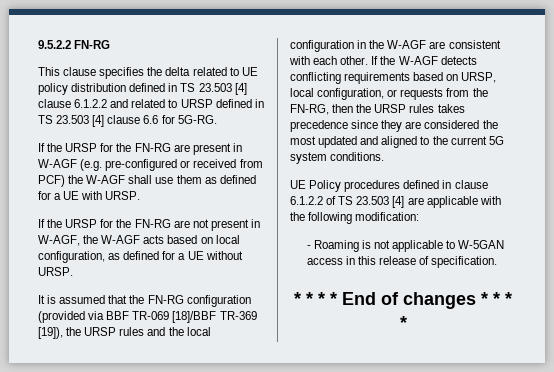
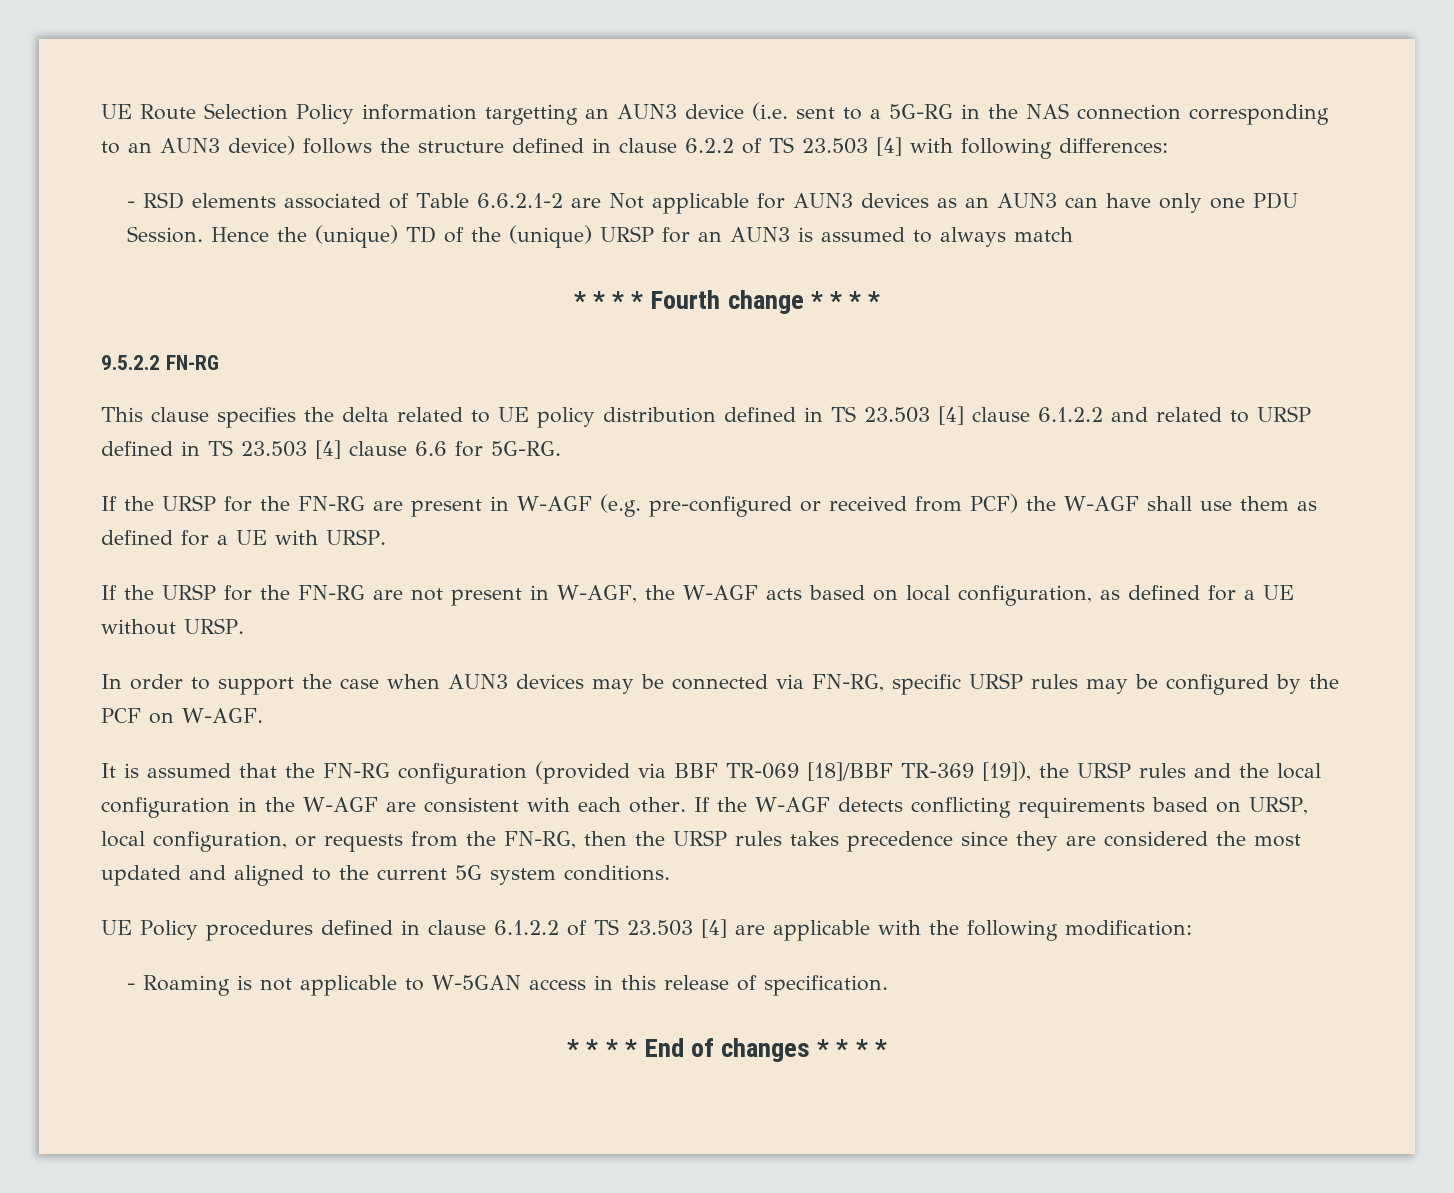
+ UE Route Selection Policy information targetting an AUN3 device (i.e. sent to a 5G-RG in the NAS connection corresponding to an AUN3 device) follows the structure defined in clause 6.2.2 of TS 23.503 [4] with following differences:
+ - RSD elements associated of Table 6.6.2.1-2 are Not applicable for AUN3 devices as an AUN3 can have only one PDU Session. Hence the (unique) TD of the (unique) URSP for an AUN3 is assumed to always match
+ * * * * Fourth change * * * *
+ In order to support the case when AUN3 devices may be connected via FN-RG, specific URSP rules may be configured by the PCF on W-AGF.

